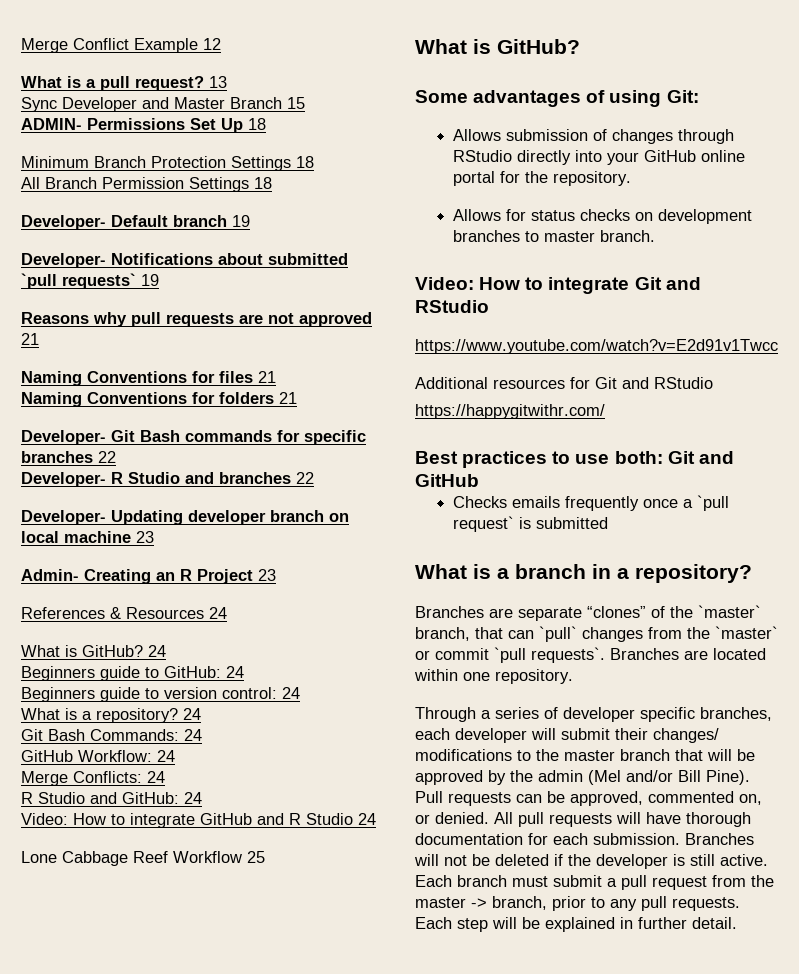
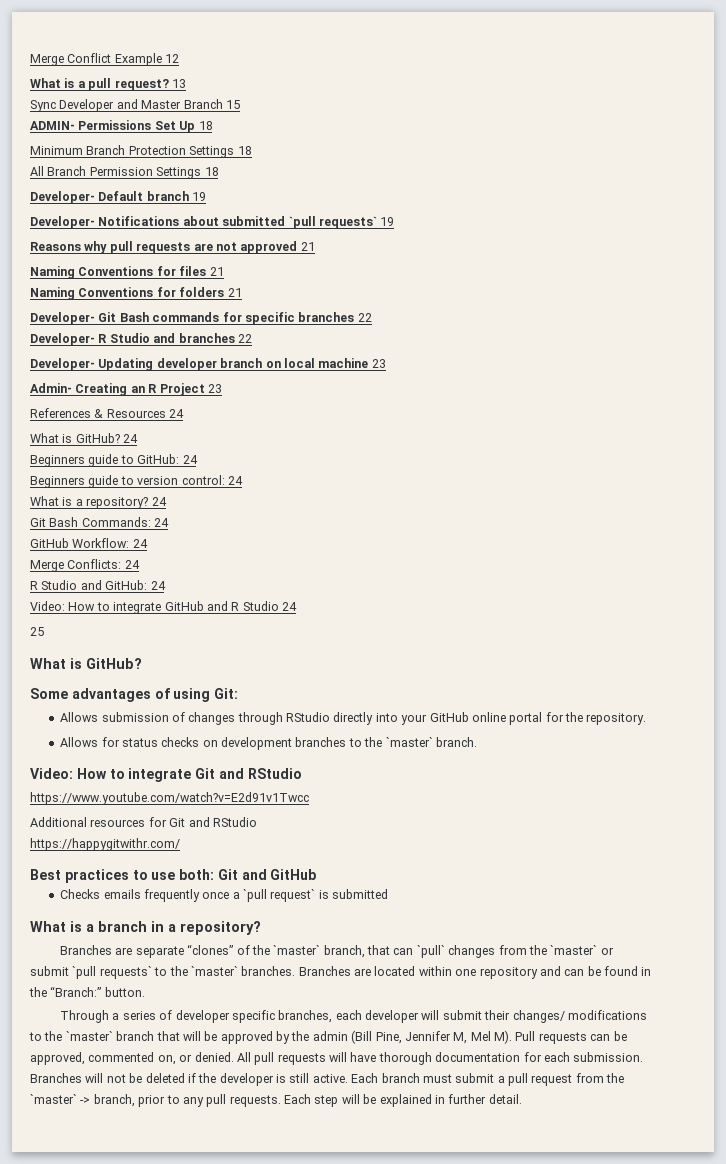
- Lone Cabbage Reef Workflow 25
+ 25
- Allows for status checks on development branches to master branch.
+ Allows for status checks on development branches to the `master` branch.
- Branches are separate “clones” of the `master` branch, that can `pull` changes from the `master` or commit `pull requests`.
+ Branches are separate “clones” of the `master` branch, that can `pull` changes from the `master` or submit `pull requests` to the `master` branches.
- Branches are located within one repository.
+ Branches are located within one repository and can be found in the “Branch:” button.
- Through a series of developer specific branches, each developer will submit their changes/ modifications to the master branch that will be approved by the admin (Mel and/or Bill Pine). Pull requests can be approved, commented on, or denied.
+ Through a series of developer specific branches, each developer will submit their changes/ modifications to the `master` branch that will be approved by the admin (Bill Pine, Jennifer M, Mel M). Pull requests can be approved, commented on, or denied.
- Each branch must submit a pull request from the master -> branch, prior to any pull requests.
+ Each branch must submit a pull request from the `master` -> branch, prior to any pull requests.

